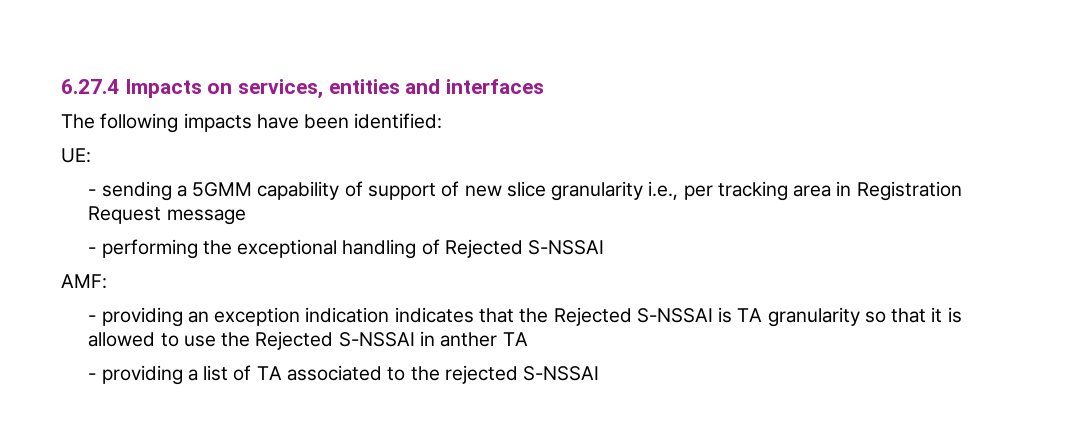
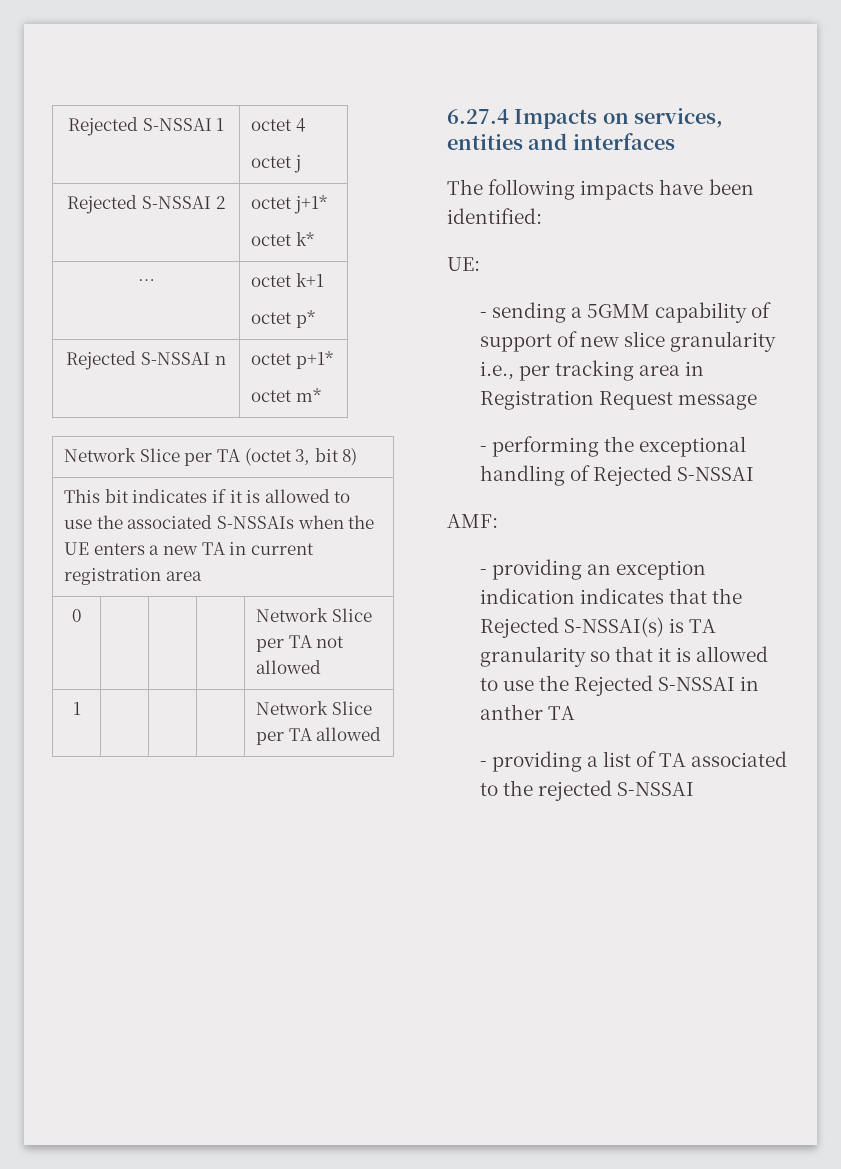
+ Rejected S-NSSAI 1 | octet 4
+ octet j
+ Rejected S-NSSAI 2 | octet j+1*
+ octet k*
+ … | octet k+1
+ octet p*
+ Rejected S-NSSAI n | octet p+1*
+ octet m*
+ Network Slice per TA (octet 3, bit 8)
+ This bit indicates if it is allowed to use the associated S-NSSAIs when the UE enters a new TA in current registration area
+ 0 | | | | Network Slice per TA not allowed
+ 1 | | | | Network Slice per TA allowed
- - providing an exception indication indicates that the Rejected S-NSSAI is TA granularity so that it is allowed to use the Rejected S-NSSAI in anther TA
+ - providing an exception indication indicates that the Rejected S-NSSAI(s) is TA granularity so that it is allowed to use the Rejected S-NSSAI in anther TA

